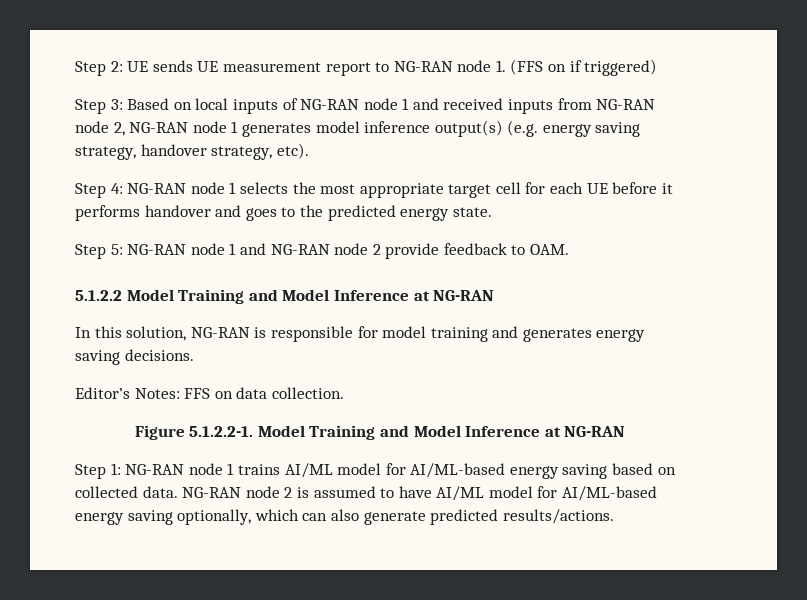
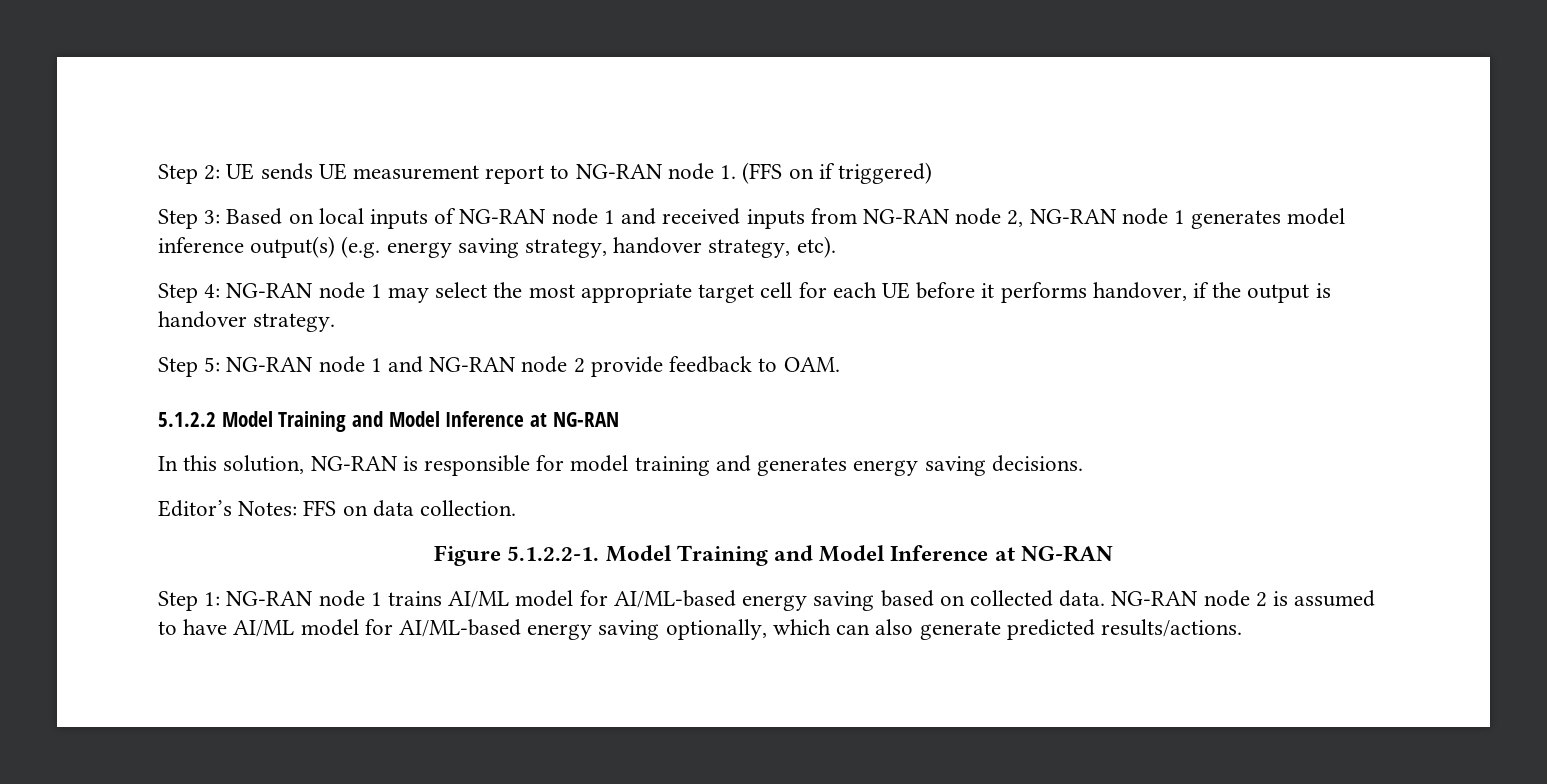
- Step 4: NG-RAN node 1 selects the most appropriate target cell for each UE before it performs handover and goes to the predicted energy state.
+ Step 4: NG-RAN node 1 may select the most appropriate target cell for each UE before it performs handover, if the output is handover strategy.

